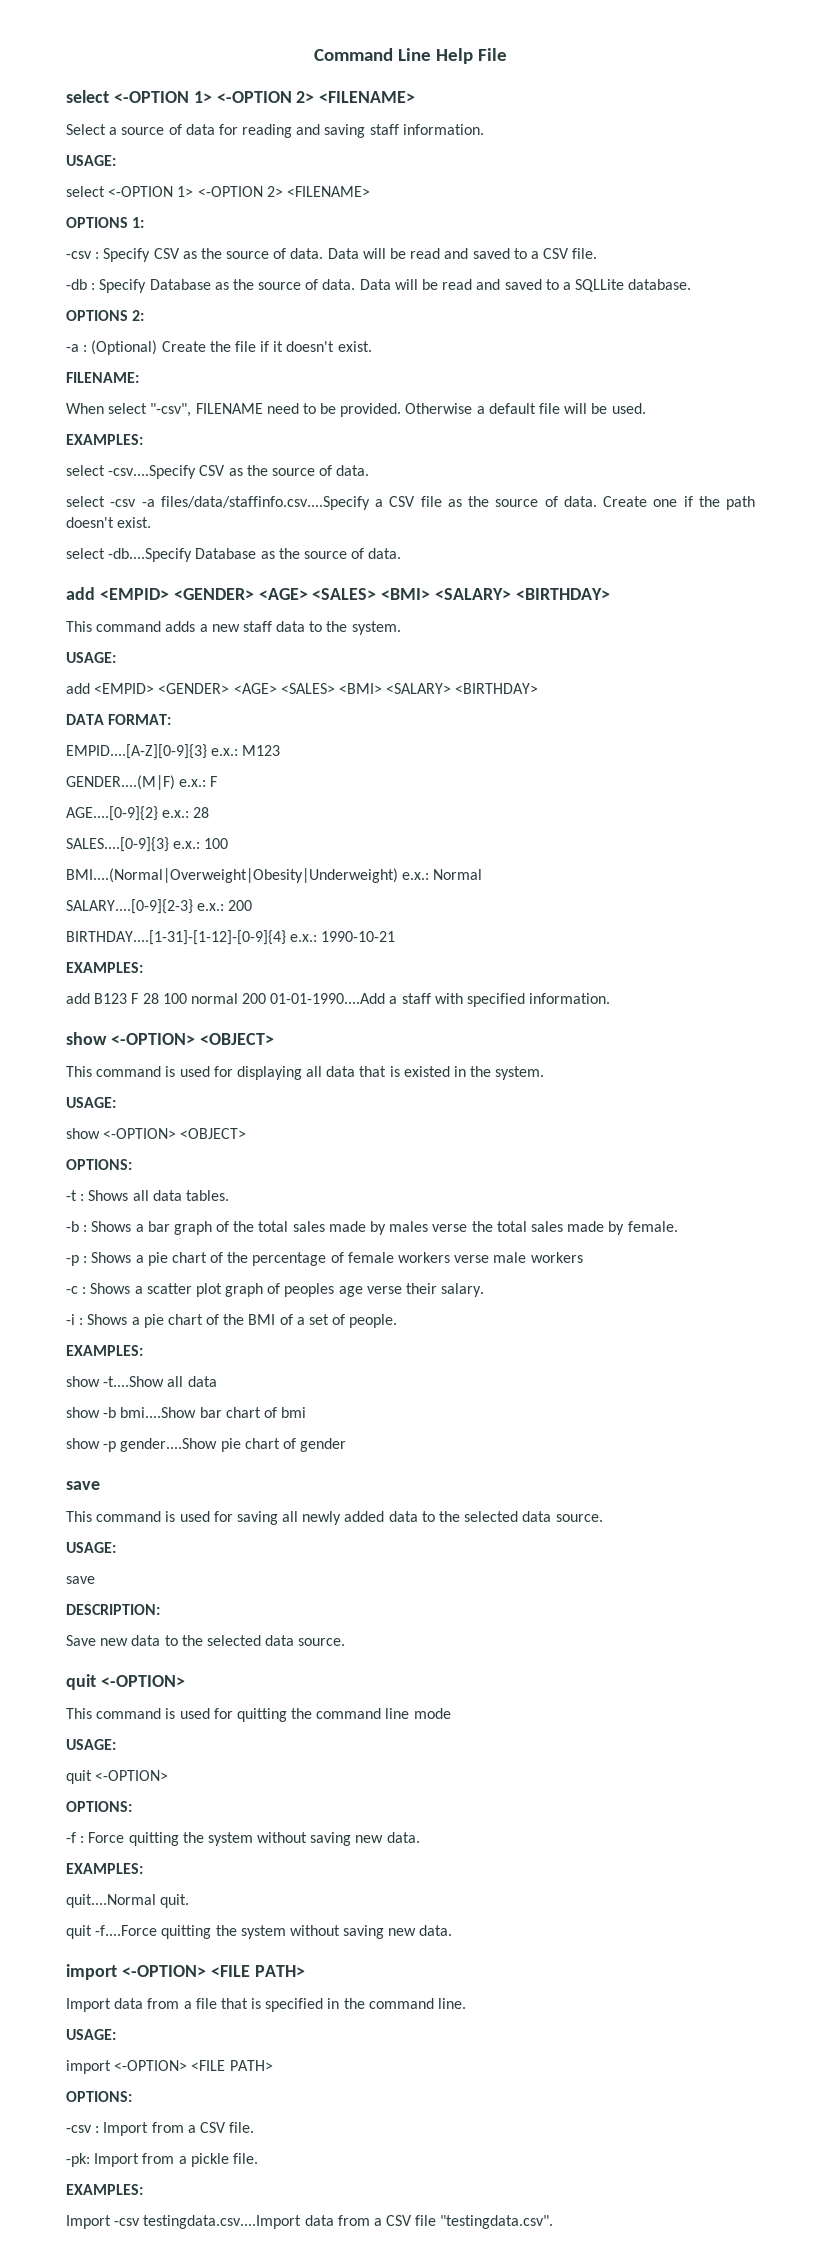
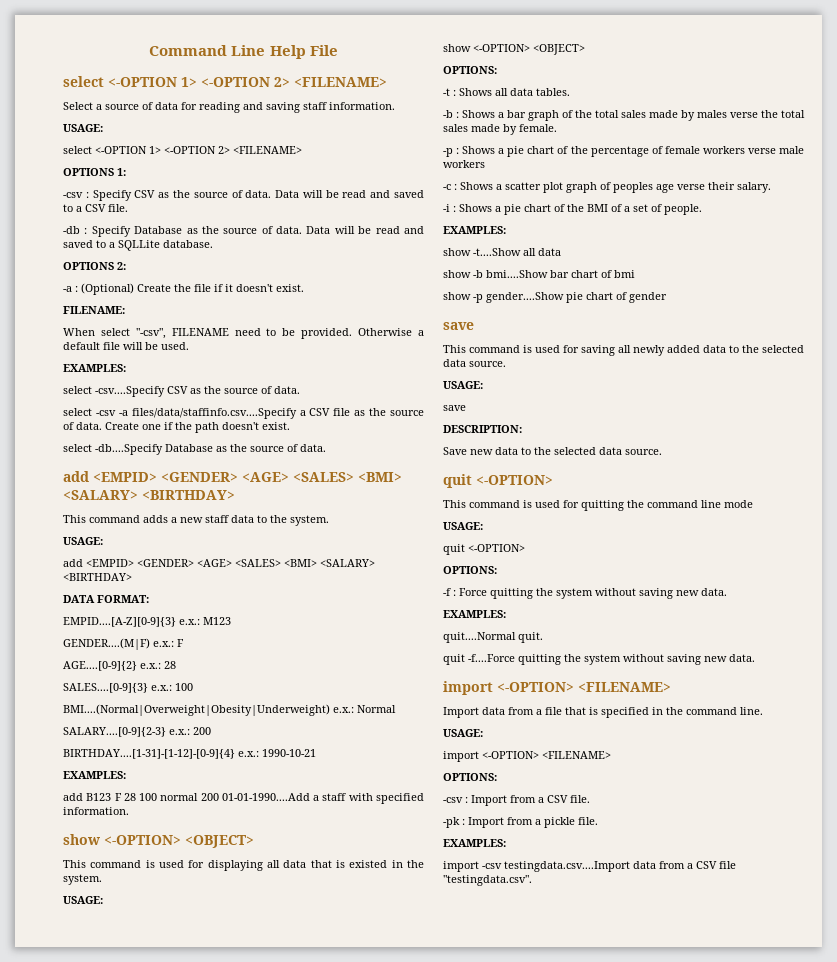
  quit -f....Force quitting the system without saving new data.
- import <-OPTION> <FILE PATH>
+ import <-OPTION> <FILENAME>
  Import data from a file that is specified in the command line.
  USAGE:
- import <-OPTION> <FILE PATH>
+ import <-OPTION> <FILENAME>
- -pk: Import from a pickle file.
+ -pk : Import from a pickle file.
- Import -csv testingdata.csv....Import data from a CSV file "testingdata.csv".
+ import -csv testingdata.csv....Import data from a CSV file "testingdata.csv".

